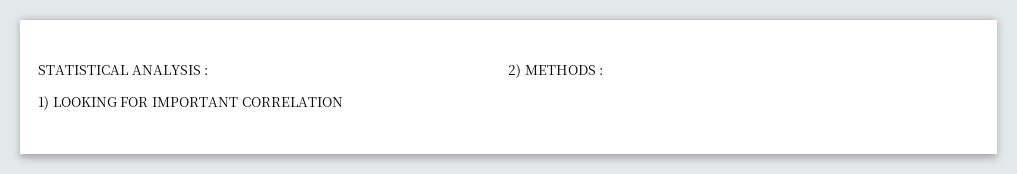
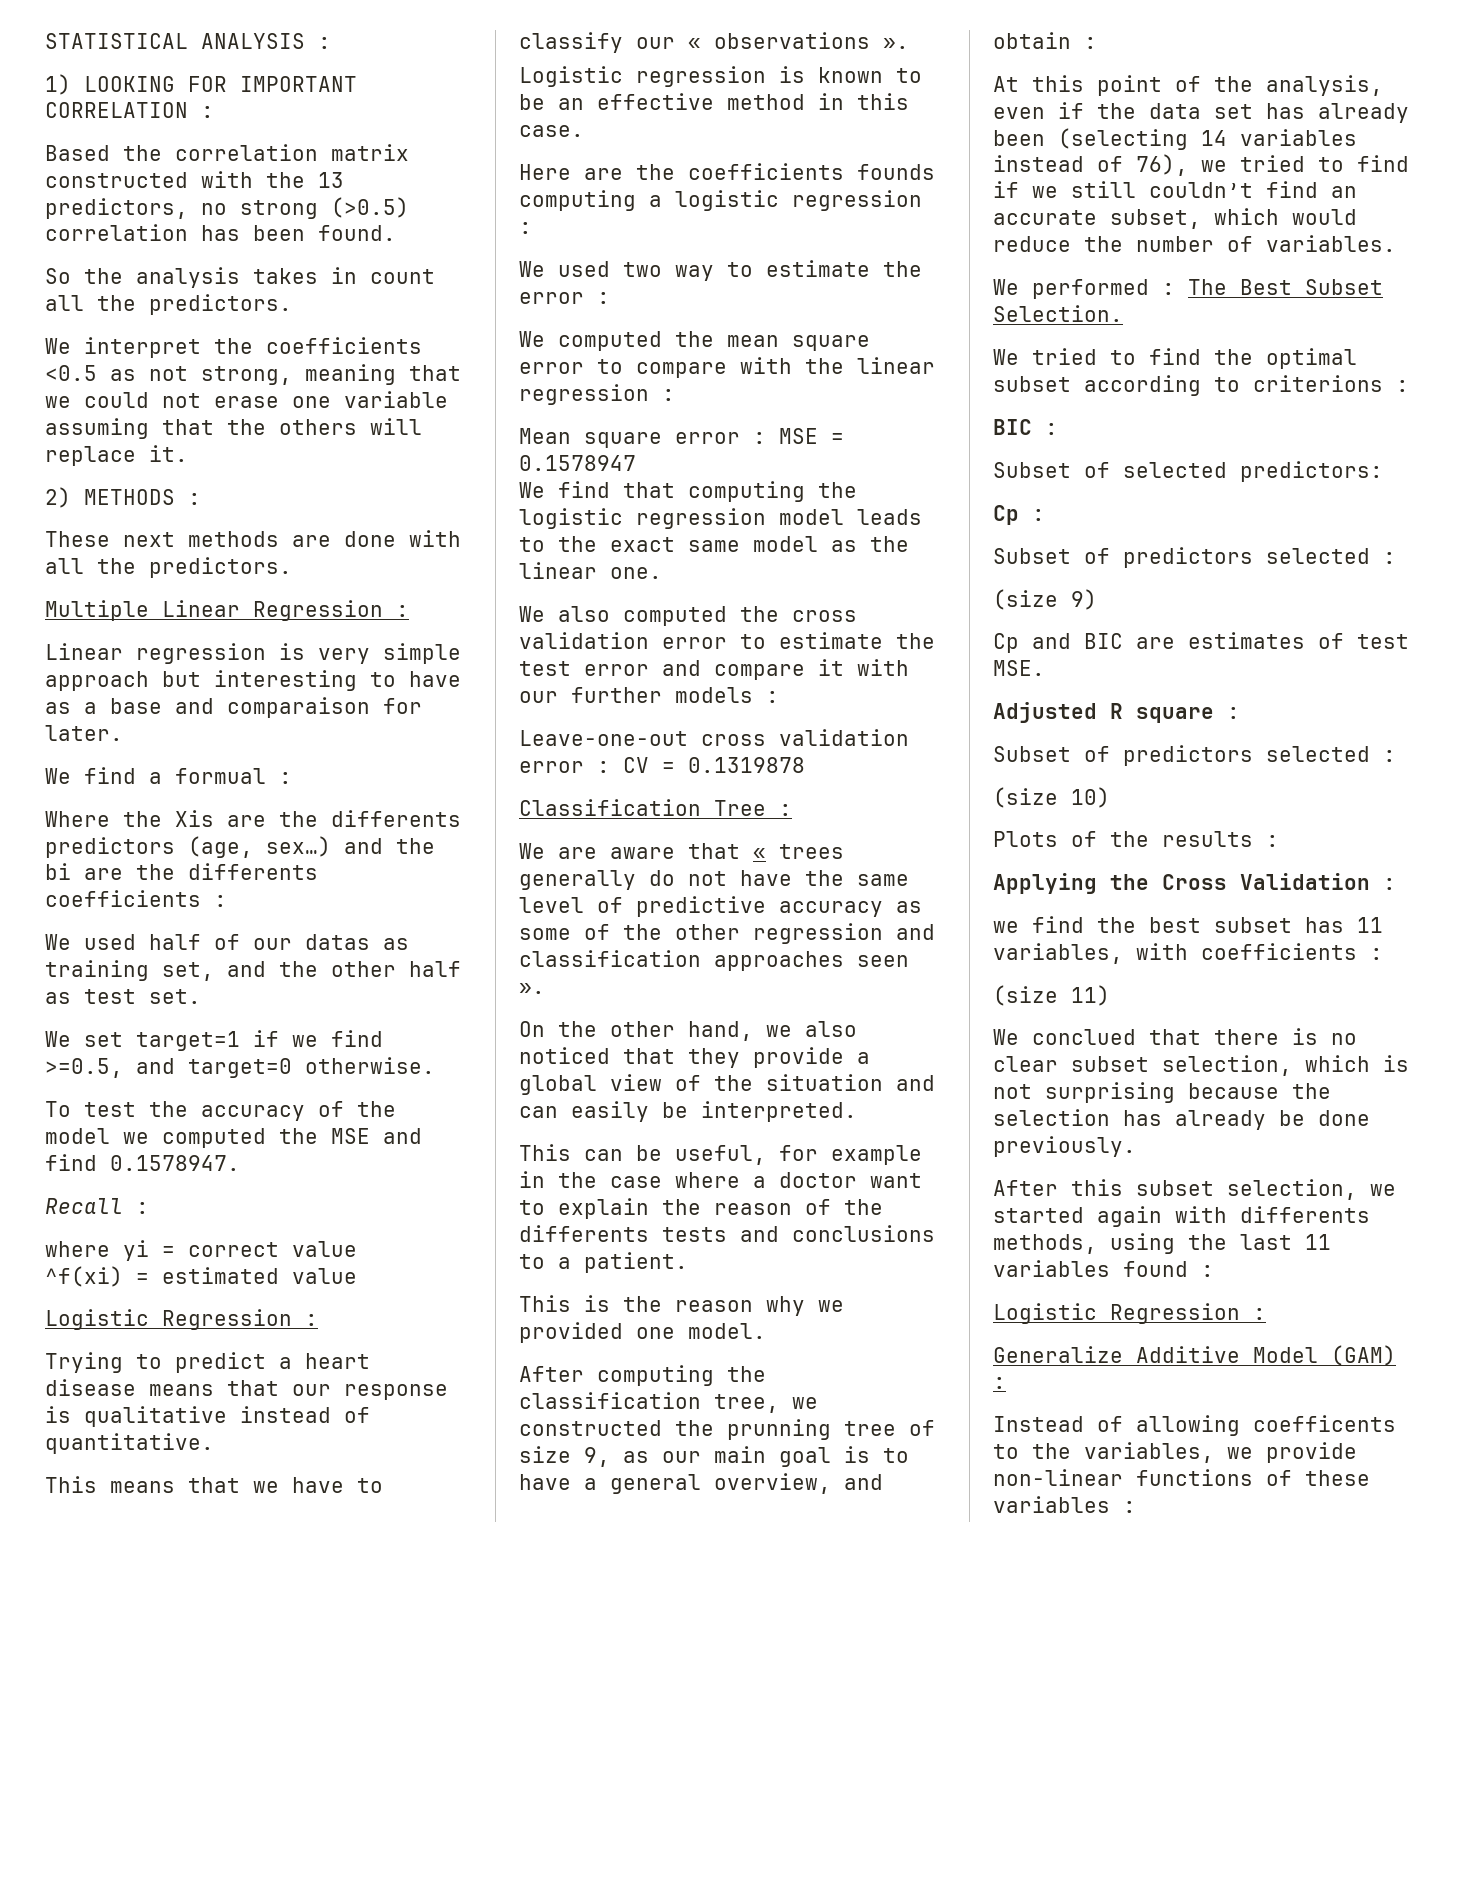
- 1) LOOKING FOR IMPORTANT CORRELATION
+ 1) LOOKING FOR IMPORTANT CORRELATION :
+ Based the correlation matrix constructed with the 13 predictors, no strong (>0.5) correlation has been found.
+ So the analysis takes in count all the predictors.
+ We interpret the coefficients <0.5 as not strong, meaning that we could not erase one variable assuming that the others will replace it.
  2) METHODS :
+ These next methods are done with all the predictors.
+ Multiple Linear Regression :
+ Linear regression is very simple approach but interesting to have as a base and comparaison for later.
+ We find a formual :
+ Where the Xis are the differents predictors (age, sex…) and the bi are the differents coefficients :
+ We used half of our datas as training set, and the other half as test set.
+ We set target=1 if we find >=0.5, and target=0 otherwise.
+ To test the accuracy of the model we computed the MSE and find 0.1578947.
+ Recall :
+ where yi = correct value
+ ^f(xi) = estimated value
+ Logistic Regression :
+ Trying to predict a heart disease means that our response is qualitative instead of quantitative.
+ This means that we have to classify our « observations ».
+ Logistic regression is known to be an effective method in this case.
+ Here are the coefficients founds computing a logistic regression :
+ We used two way to estimate the error :
+ We computed the mean square error to compare with the linear regression :
+ Mean square error : MSE = 0.1578947
+ We find that computing the logistic regression model leads to the exact same model as the linear one.
+ We also computed the cross validation error to estimate the test error and compare it with our further models :
+ Leave-one-out cross validation error : CV = 0.1319878
+ Classification Tree :
+ We are aware that « trees generally do not have the same level of predictive accuracy as some of the other regression and classification approaches seen ».
+ On the other hand, we also noticed that they provide a global view of the situation and can easily be interpreted.
+ This can be useful, for example in the case where a doctor want to explain the reason of the differents tests and conclusions to a patient.
+ This is the reason why we provided one model.
+ After computing the classification tree, we constructed the prunning tree of size 9, as our main goal is to have a general overview, and obtain :
+ At this point of the analysis, even if the data set has already been (selecting 14 variables instead of 76), we tried to find if we still couldn’t find an accurate subset, which would reduce the number of variables.
+ We performed : The Best Subset Selection.
+ We tried to find the optimal subset according to criterions :
+ BIC :
+ Subset of selected predictors:
+ Cp :
+ Subset of predictors selected :
+ (size 9)
+ Cp and BIC are estimates of test MSE.
+ Adjusted R square :
+ Subset of predictors selected :
+ (size 10)
+ Plots of the results :
+ Applying the Cross Validation :
+ we find the best subset has 11 variables, with coefficients :
+ (size 11)
+ We conclued that there is no clear subset selection, which is not surprising because the selection has already be done previously.
+ After this subset selection, we started again with differents methods, using the last 11 variables found :
+ Logistic Regression :
+ Generalize Additive Model (GAM) :
+ Instead of allowing coefficents to the variables, we provide non-linear functions of these variables :

